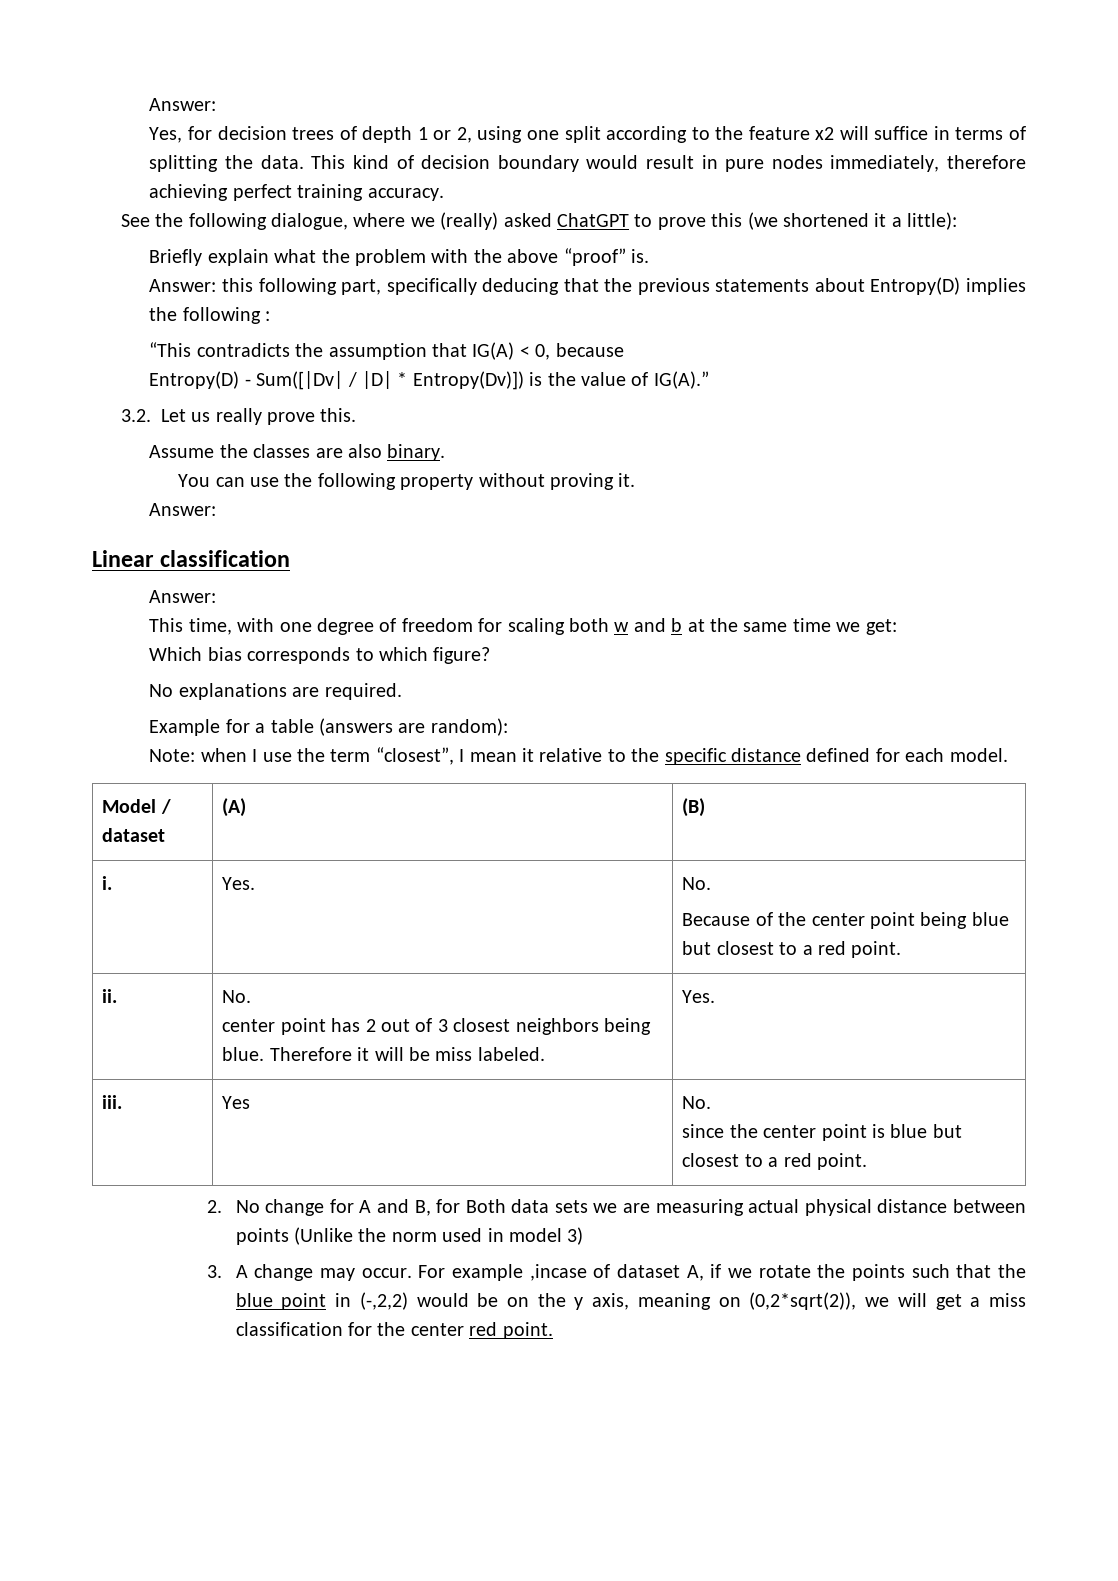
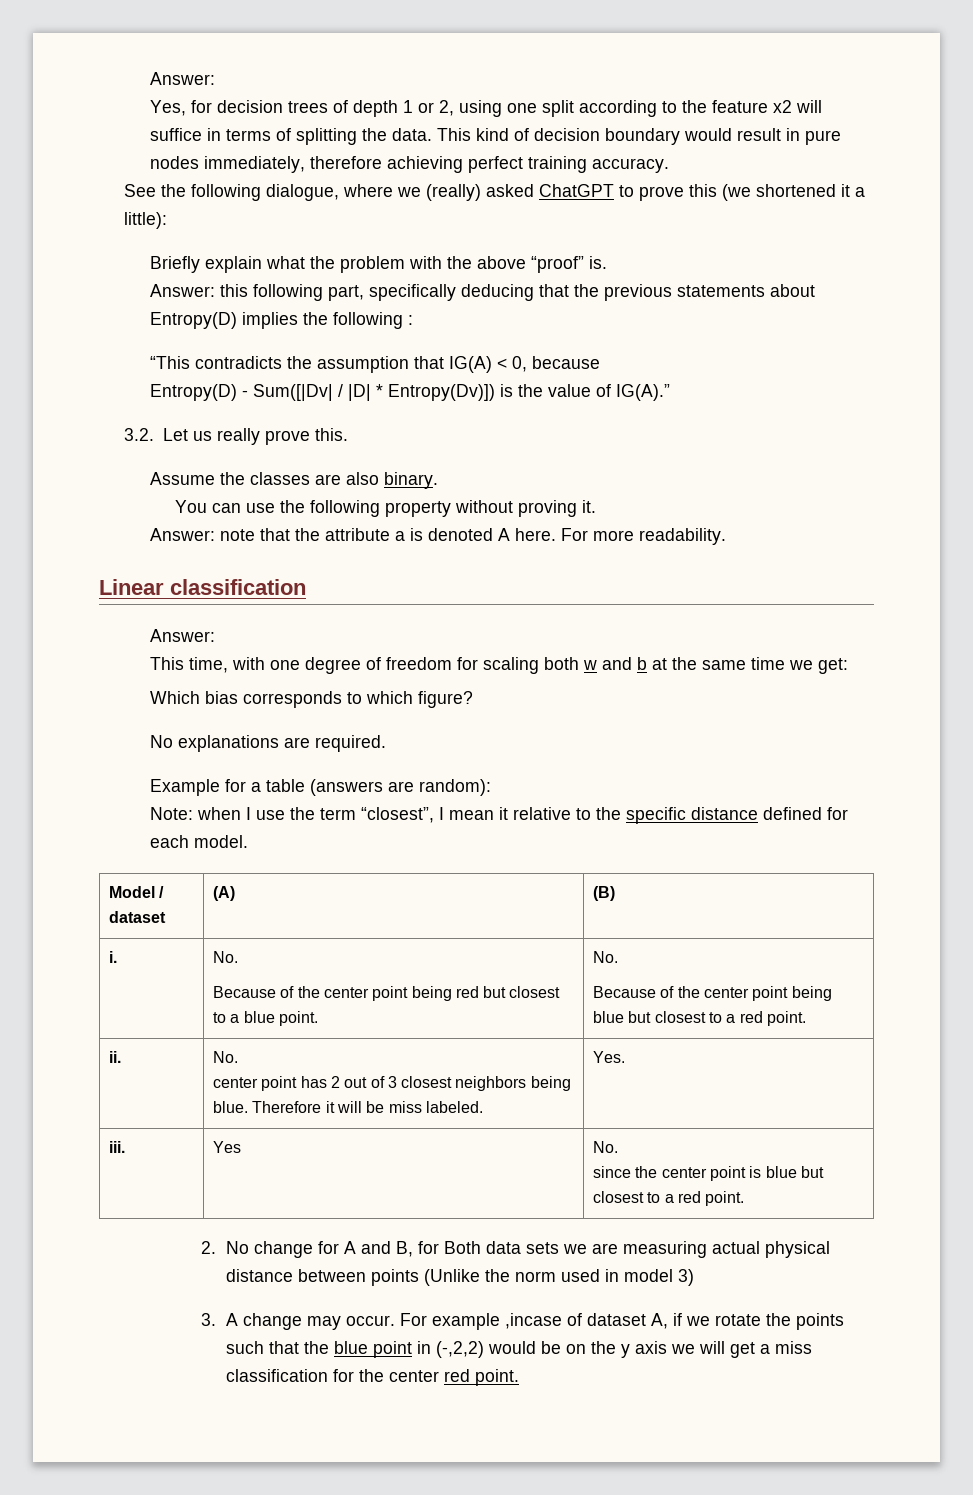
  You can use the following property without proving it.
- Answer:
+ Answer: note that the attribute a is denoted A here. For more readability.
- i. | Yes. | No.
+ i. | No.
+ Because of the center point being red but closest to a blue point. | No.
- For example ,incase of dataset A, if we rotate the points such that the blue point in (-,2,2) would be on the y axis, meaning on (0,2*sqrt(2)), we will get a miss classification for the center red point.
+ For example ,incase of dataset A, if we rotate the points such that the blue point in (-,2,2) would be on the y axis we will get a miss classification for the center red point.

